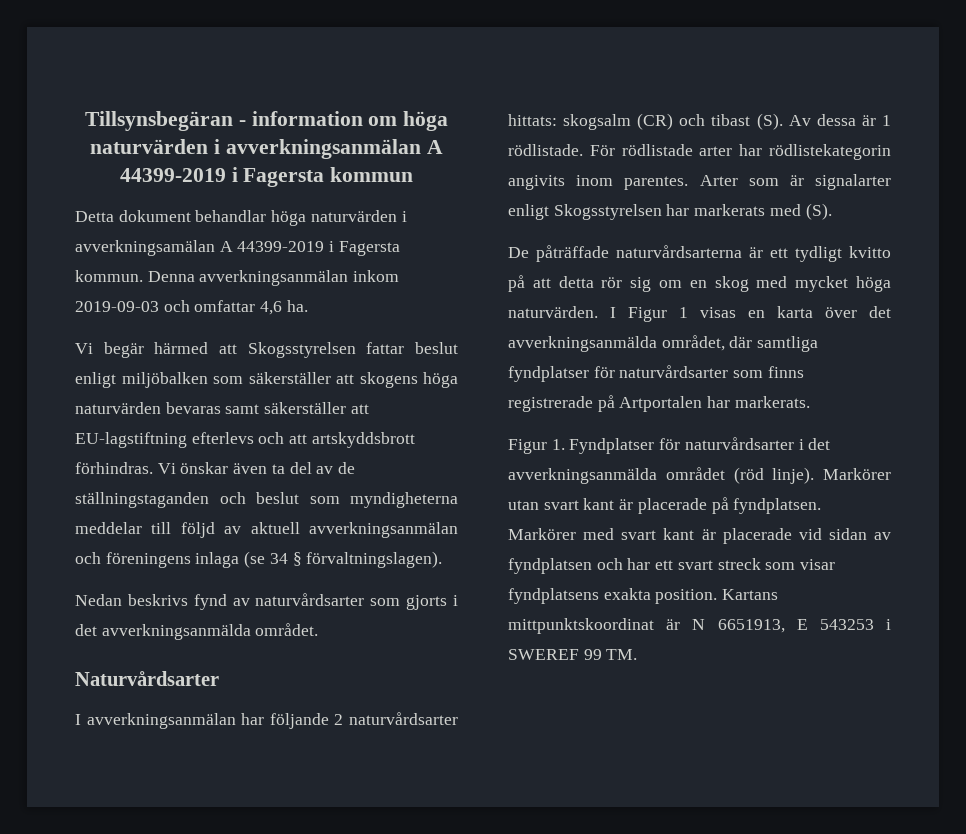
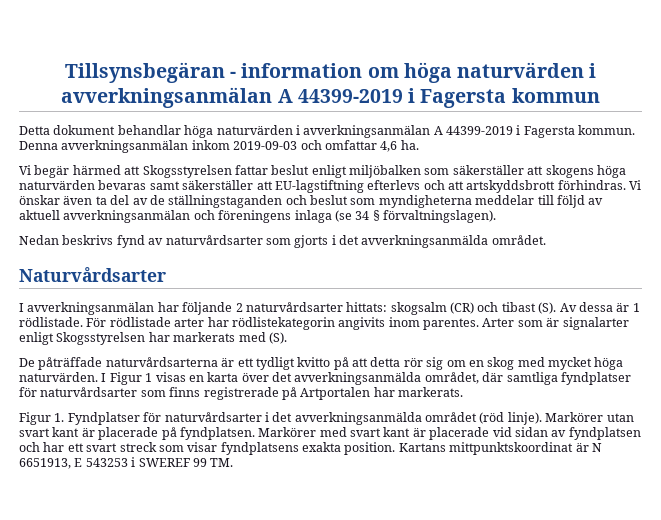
- Detta dokument behandlar höga naturvärden i avverkningsamälan A 44399-2019 i Fagersta kommun.
+ Detta dokument behandlar höga naturvärden i avverkningsanmälan A 44399-2019 i Fagersta kommun.

